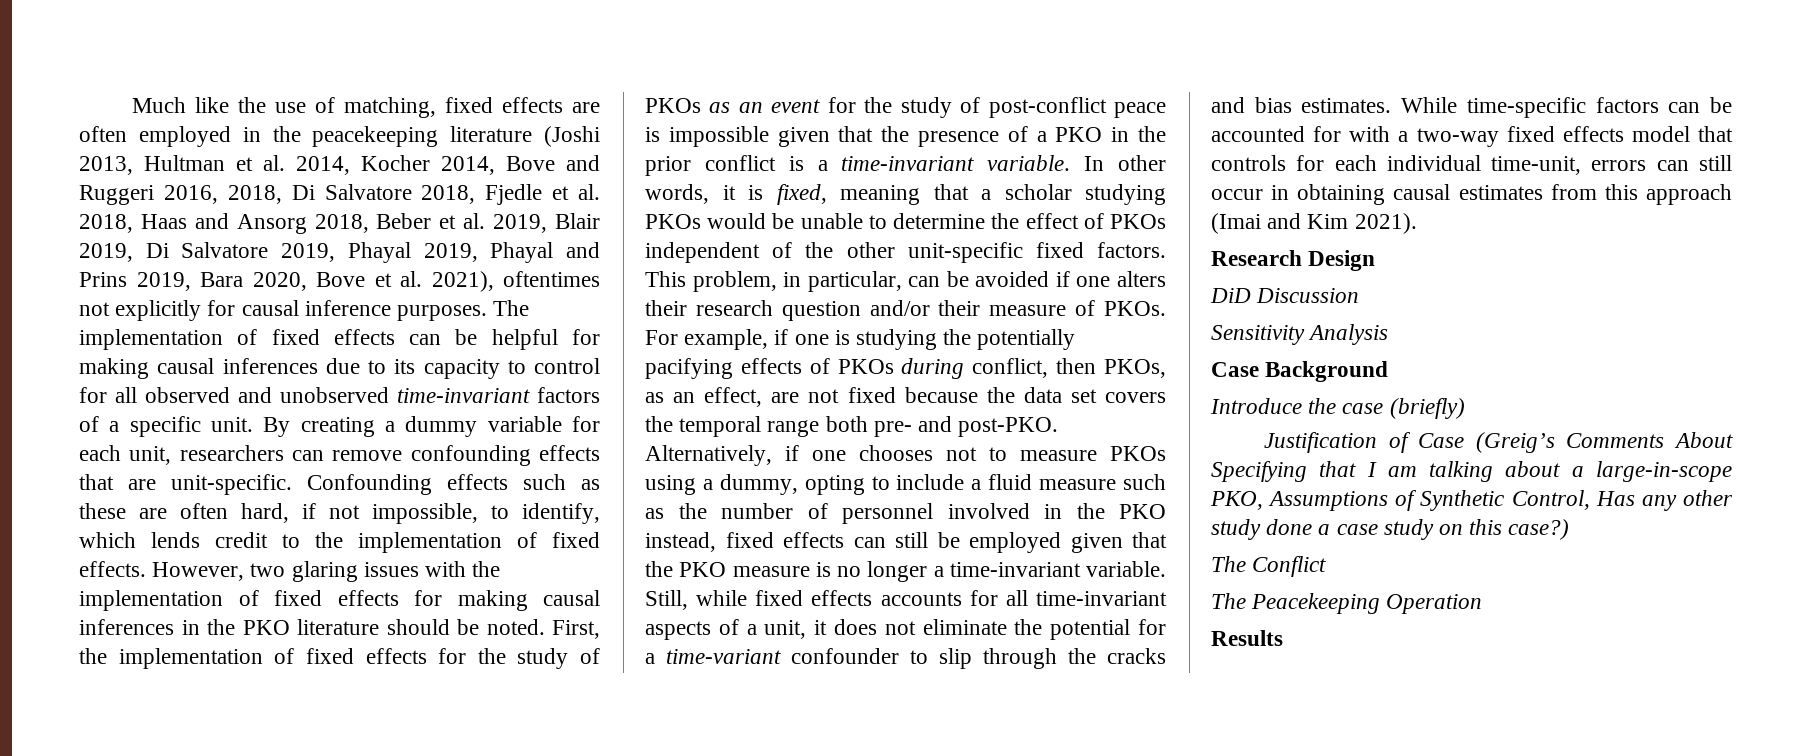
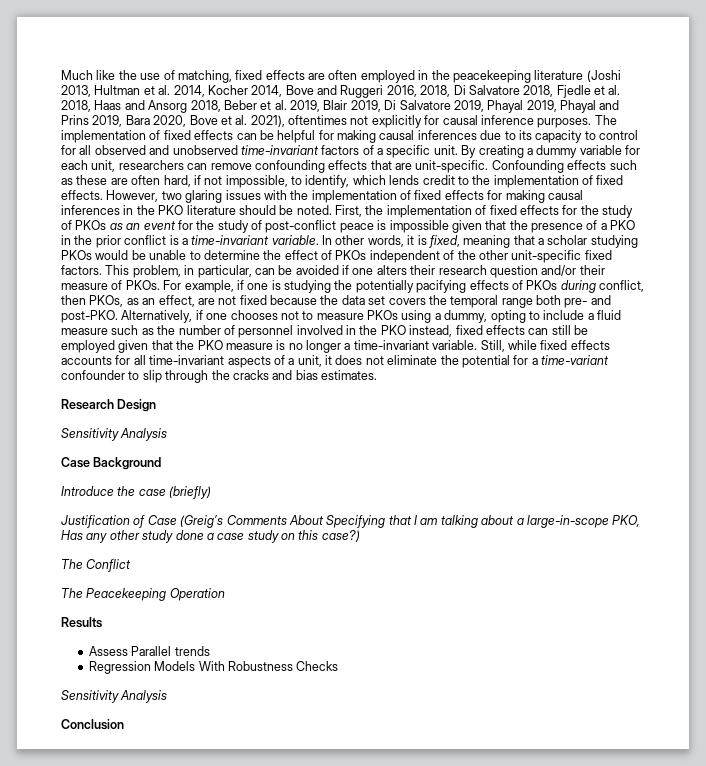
- While time-specific factors can be accounted for with a two-way fixed effects model that controls for each individual time-unit, errors can still occur in obtaining causal estimates from this approach (Imai and Kim 2021).
- DiD Discussion
- Justification of Case (Greig’s Comments About Specifying that I am talking about a large-in-scope PKO, Assumptions of Synthetic Control, Has any other study done a case study on this case?)
+ Justification of Case (Greig’s Comments About Specifying that I am talking about a large-in-scope PKO, Has any other study done a case study on this case?)
+ Assess Parallel trends
+ Regression Models With Robustness Checks
+ Sensitivity Analysis
+ Conclusion

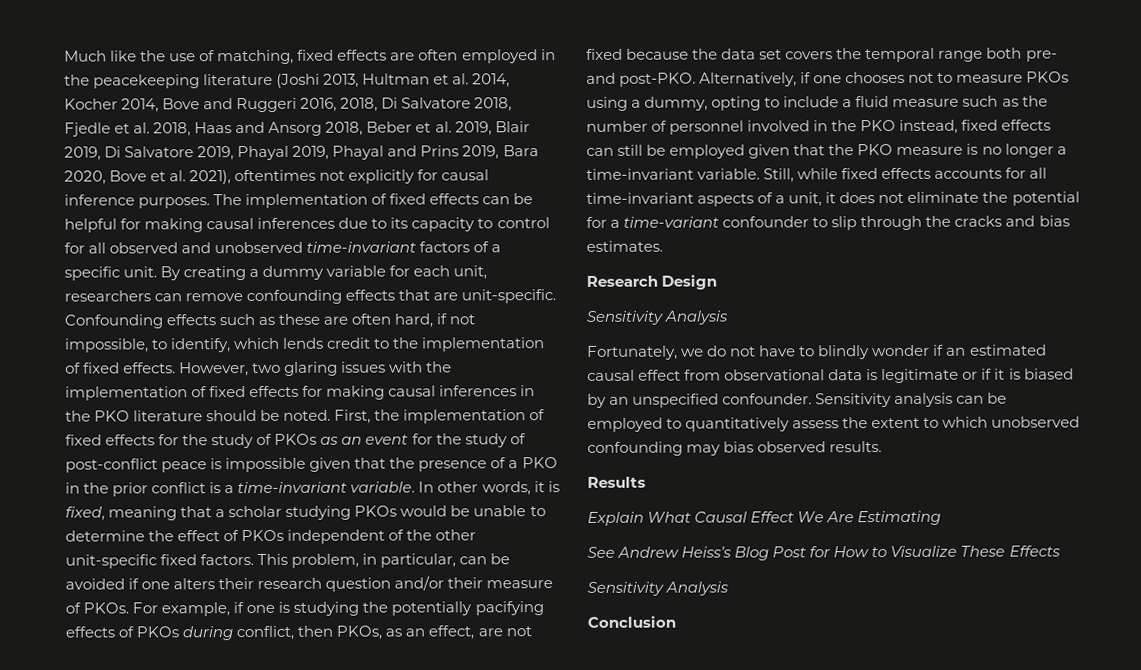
- Case Background
- Introduce the case (briefly)
- Justification of Case (Greig’s Comments About Specifying that I am talking about a large-in-scope PKO, Has any other study done a case study on this case?)
- The Conflict
- The Peacekeeping Operation
+ Fortunately, we do not have to blindly wonder if an estimated causal effect from observational data is legitimate or if it is biased by an unspecified confounder. Sensitivity analysis can be employed to quantitatively assess the extent to which unobserved confounding may bias observed results.
  Results
- Assess Parallel trends
- Regression Models With Robustness Checks
+ Explain What Causal Effect We Are Estimating
+ See Andrew Heiss’s Blog Post for How to Visualize These Effects

